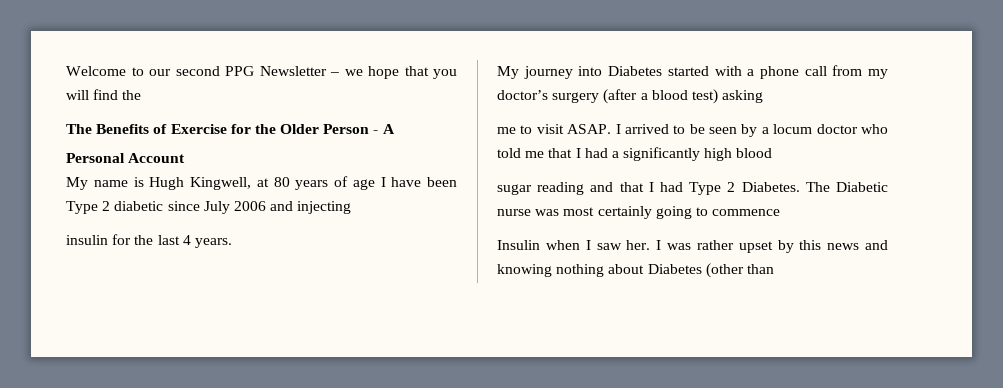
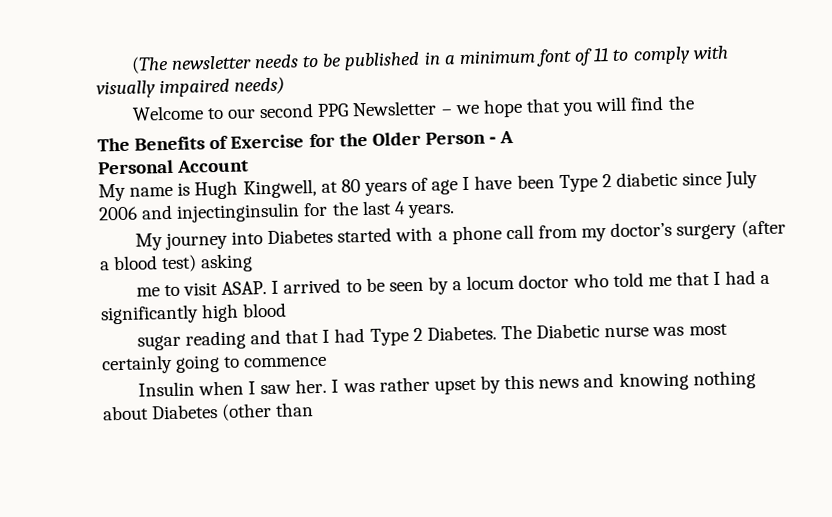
+ (The newsletter needs to be published in a minimum font of 11 to comply with visually impaired needs)
- My name is Hugh Kingwell, at 80 years of age I have been Type 2 diabetic since July 2006 and injecting
- insulin for the last 4 years.
+ My name is Hugh Kingwell, at 80 years of age I have been Type 2 diabetic since July 2006 and injectinginsulin for the last 4 years.

